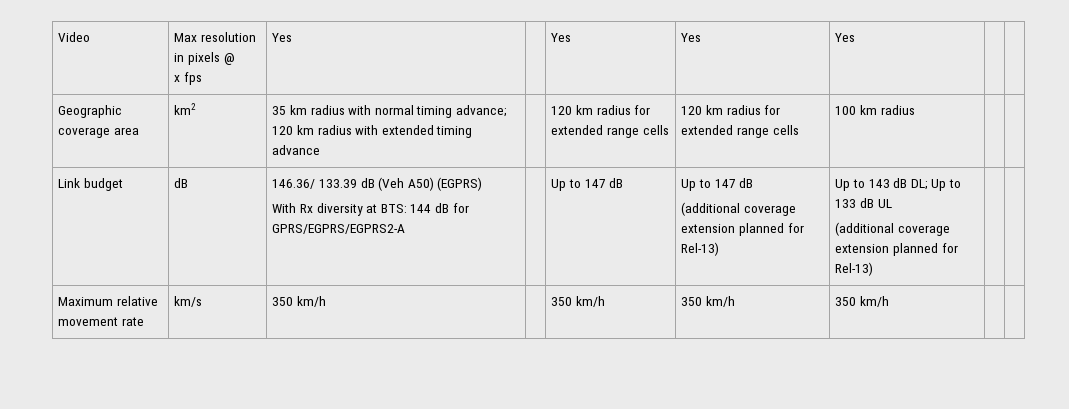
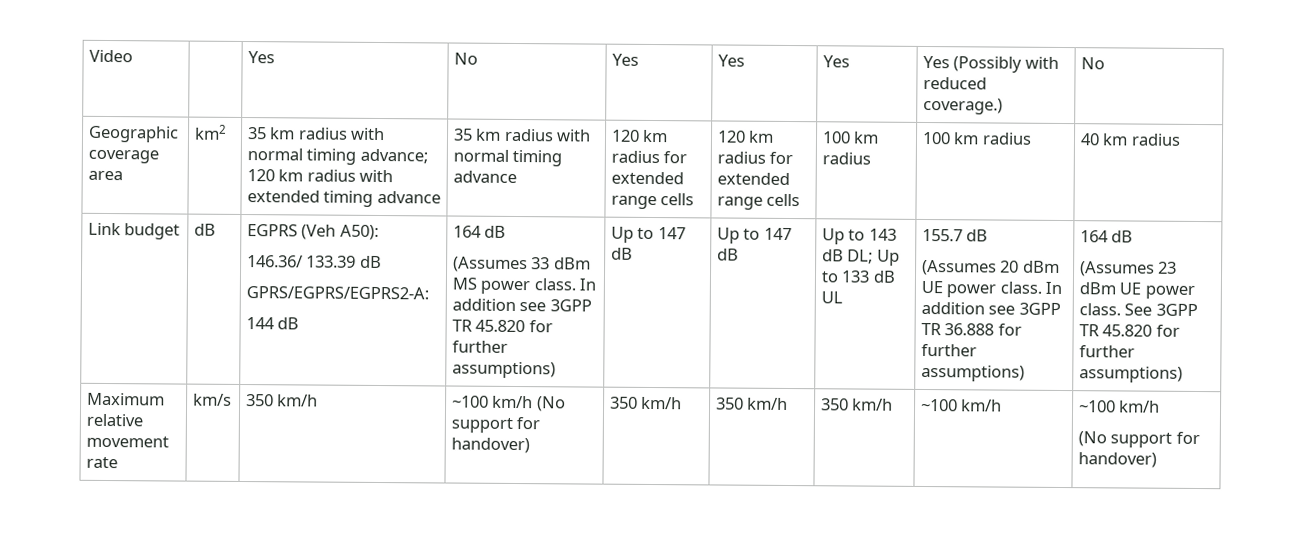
- Video | Max resolution in pixels @
- x fps | Yes | | Yes | Yes | Yes | |
+ Video | | Yes | No | Yes | Yes | Yes | Yes (Possibly with reduced coverage.) | No
+ 35 km radius with normal timing advance
+ 100 km radius | 40 km radius
+ EGPRS (Veh A50):
- 146.36/ 133.39 dB (Veh A50) (EGPRS)
- With Rx diversity at BTS: 144 dB for GPRS/EGPRS/EGPRS2-A
+ 146.36/ 133.39 dB
+ GPRS/EGPRS/EGPRS2-A:
+ 144 dB | 164 dB
+ (Assumes 33 dBm MS power class. In addition see 3GPP TR 45.820 for further assumptions)
  Up to 147 dB | Up to 147 dB
- (additional coverage extension planned for Rel-13)
- Up to 143 dB DL; Up to 133 dB UL
- (additional coverage extension planned for Rel-13)
+ Up to 143 dB DL; Up to 133 dB UL | 155.7 dB
+ (Assumes 20 dBm UE power class. In addition see 3GPP TR 36.888 for further assumptions) | 164 dB
+ (Assumes 23 dBm UE power class. See 3GPP TR 45.820 for further assumptions)
- Maximum relative movement rate | km/s | 350 km/h | | 350 km/h | 350 km/h | 350 km/h | |
+ Maximum relative movement rate | km/s | 350 km/h | ~100 km/h (No support for handover) | 350 km/h | 350 km/h | 350 km/h | ~100 km/h | ~100 km/h
+ (No support for handover)

